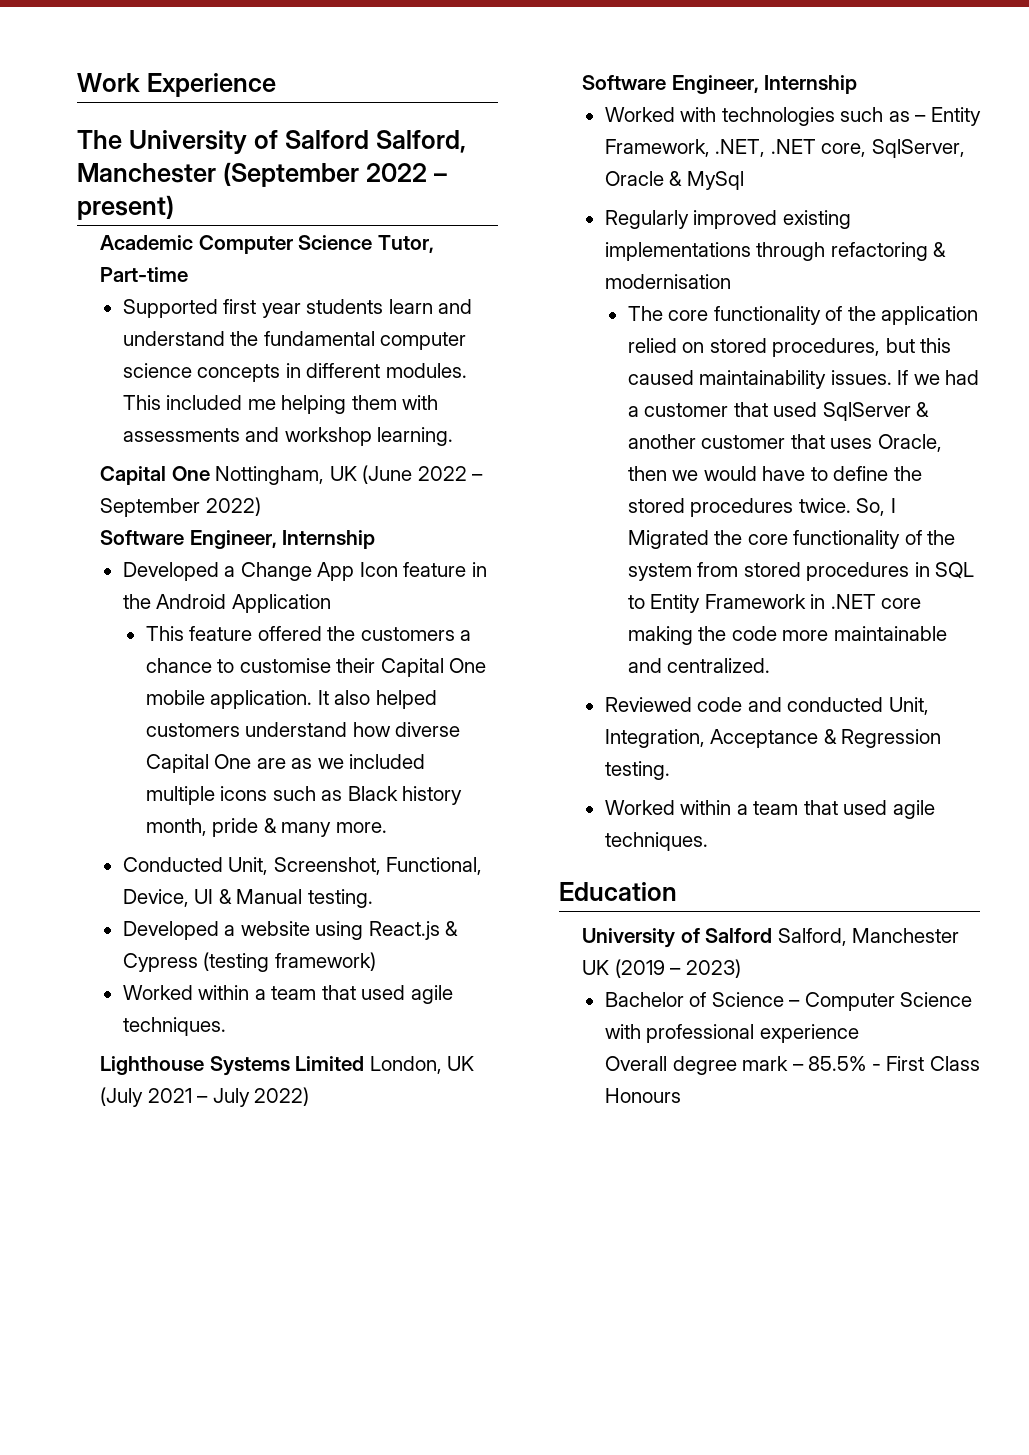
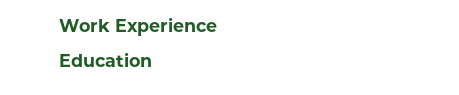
- The University of Salford Salford, Manchester (September 2022 – present)
- Academic Computer Science Tutor, Part-time
- Supported first year students learn and understand the fundamental computer science concepts in different modules. This included me helping them with assessments and workshop learning.
- Capital One Nottingham, UK (June 2022 – September 2022)
- Software Engineer, Internship
- Developed a Change App Icon feature in the Android Application
- This feature offered the customers a chance to customise their Capital One mobile application. It also helped customers understand how diverse Capital One are as we included multiple icons such as Black history month, pride & many more.
- Conducted Unit, Screenshot, Functional, Device, UI & Manual testing.
- Developed a website using React.js & Cypress (testing framework)
- Worked within a team that used agile techniques.
- Lighthouse Systems Limited London, UK (July 2021 – July 2022)
- Software Engineer, Internship
- Worked with technologies such as – Entity Framework, .NET, .NET core, SqlServer, Oracle & MySql
- Regularly improved existing implementations through refactoring & modernisation
- The core functionality of the application relied on stored procedures, but this caused maintainability issues. If we had a customer that used SqlServer & another customer that uses Oracle, then we would have to define the stored procedures twice. So, I Migrated the core functionality of the system from stored procedures in SQL to Entity Framework in .NET core making the code more maintainable and centralized.
- Reviewed code and conducted Unit, Integration, Acceptance & Regression testing.
- Worked within a team that used agile techniques.
  Education
- University of Salford Salford, Manchester UK (2019 – 2023)
- Bachelor of Science – Computer Science with professional experience
- Overall degree mark – 85.5% - First Class Honours

